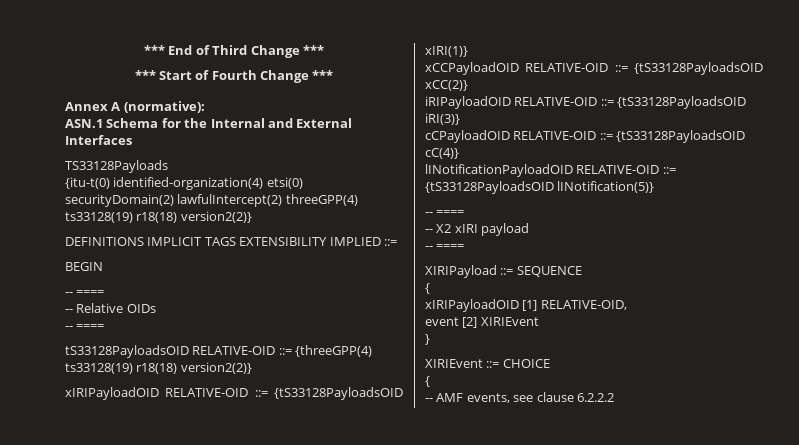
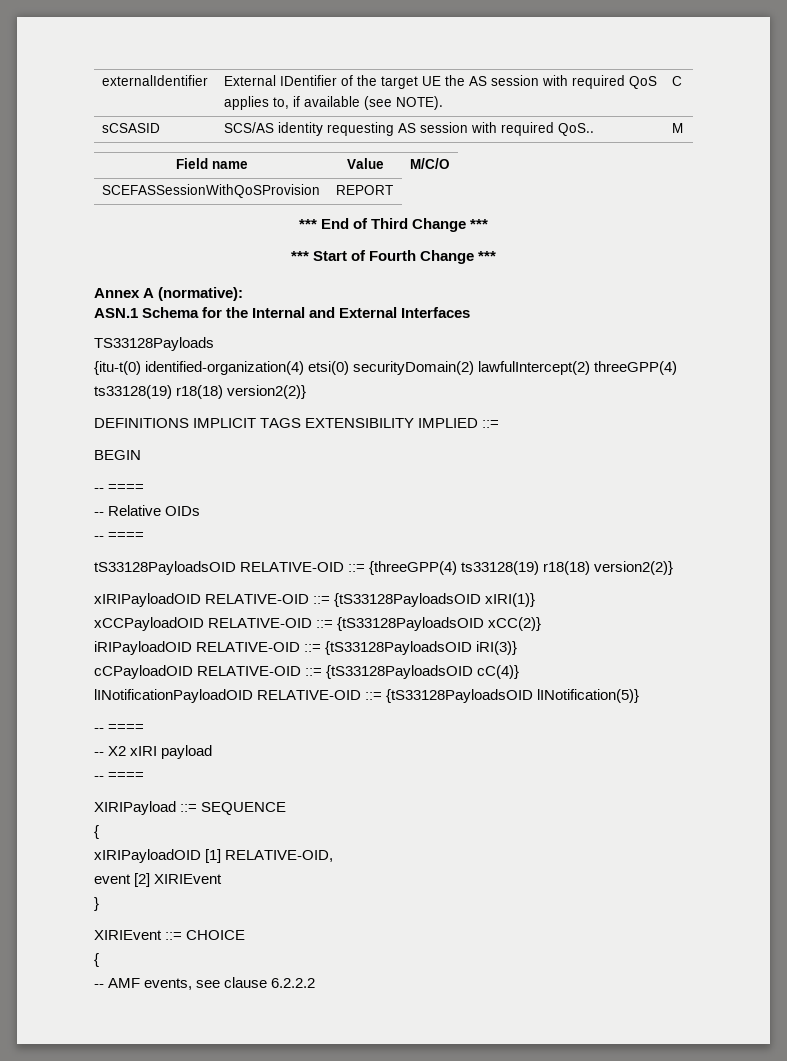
+ externalIdentifier | External IDentifier of the target UE the AS session with required QoS applies to, if available (see NOTE). | C
+ sCSASID | SCS/AS identity requesting AS session with required QoS.. | M
+ Field name | Value | M/C/O
+ SCEFASSessionWithQoSProvision | REPORT

